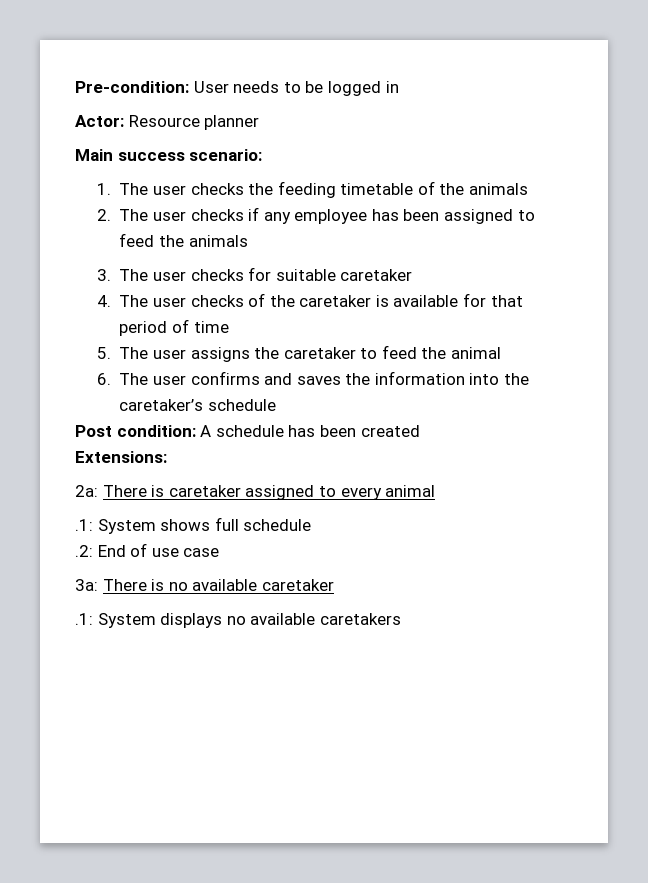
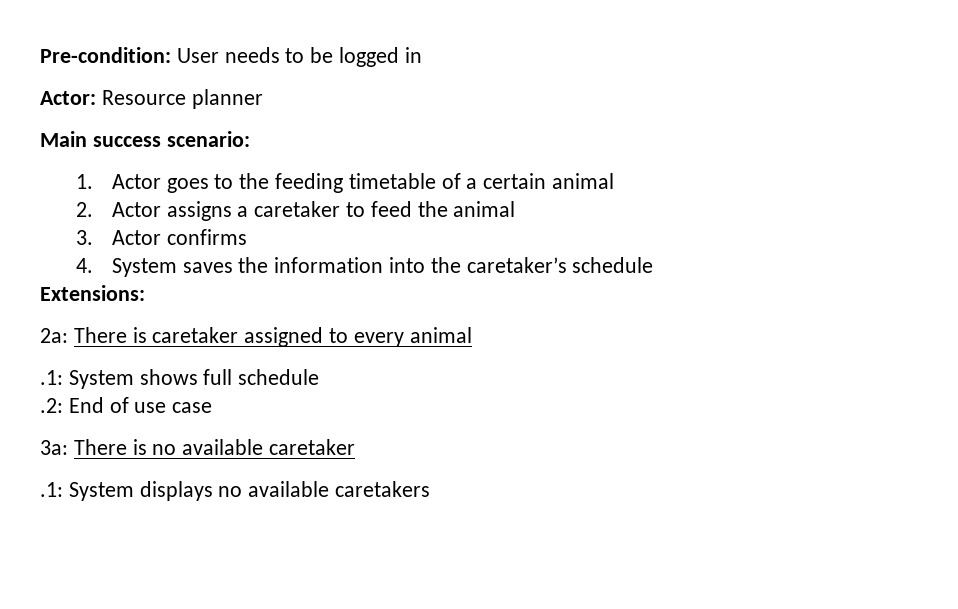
- 1. The user checks the feeding timetable of the animals
- 2. The user checks if any employee has been assigned to feed the animals
- 3. The user checks for suitable caretaker
- 4. The user checks of the caretaker is available for that period of time
- 5. The user assigns the caretaker to feed the animal
+ 1. Actor goes to the feeding timetable of a certain animal
+ 2. Actor assigns a caretaker to feed the animal
- 6. The user confirms and saves the information into the caretaker’s schedule
+ 3. Actor confirms
+ 4. System saves the information into the caretaker’s schedule
- Post condition: A schedule has been created

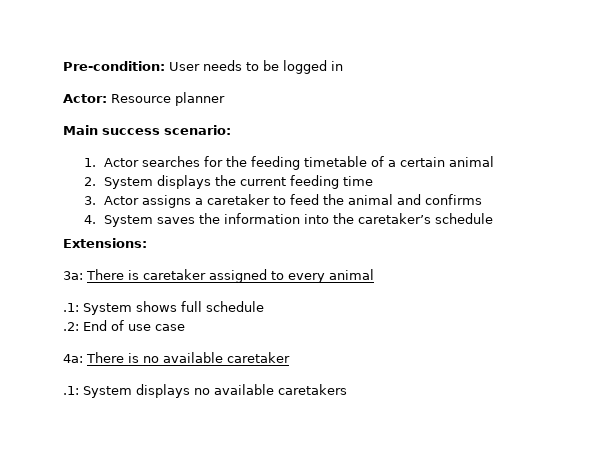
- 1. Actor goes to the feeding timetable of a certain animal
+ 1. Actor searches for the feeding timetable of a certain animal
- 2. Actor assigns a caretaker to feed the animal
- 3. Actor confirms
+ 2. System displays the current feeding time
+ 3. Actor assigns a caretaker to feed the animal and confirms
- 2a: There is caretaker assigned to every animal
+ 3a: There is caretaker assigned to every animal
- 3a: There is no available caretaker
+ 4a: There is no available caretaker

